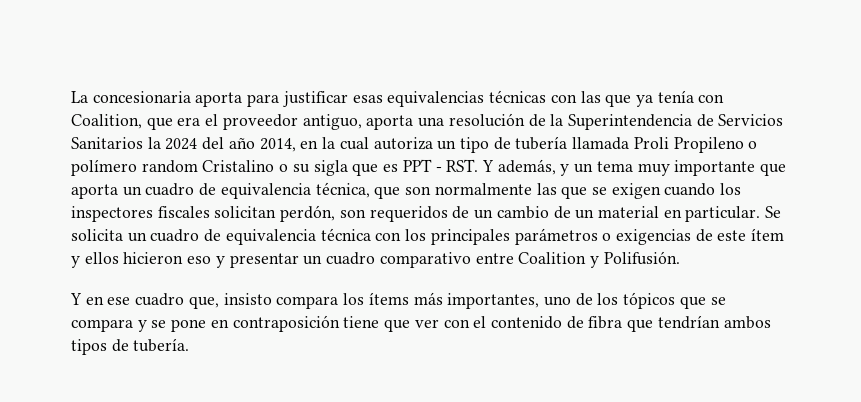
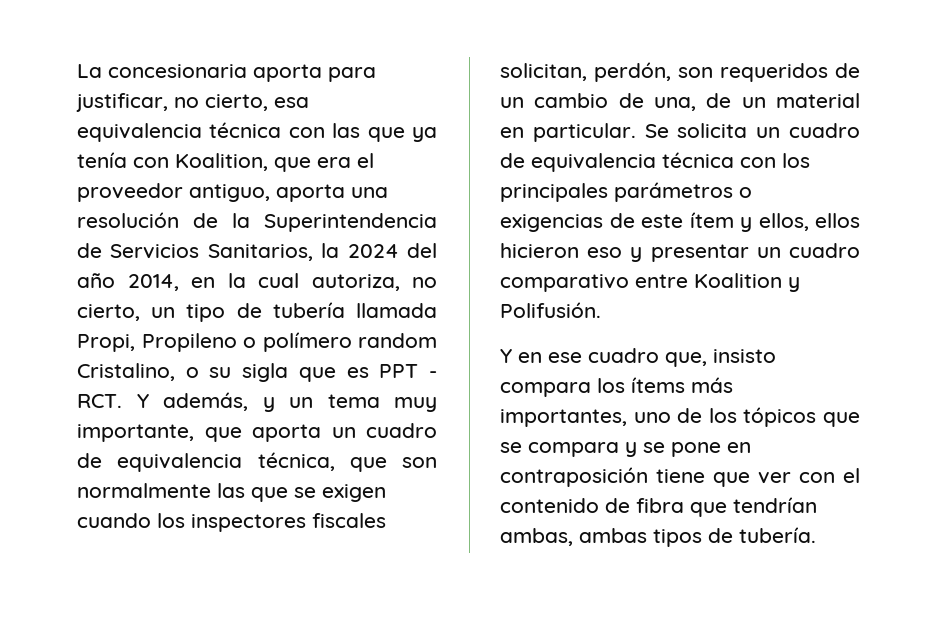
- La concesionaria aporta para justificar esas equivalencias técnicas con las que ya tenía con Coalition, que era el proveedor antiguo, aporta una resolución de la Superintendencia de Servicios Sanitarios la 2024 del año 2014, en la cual autoriza un tipo de tubería llamada Proli Propileno o polímero random Cristalino o su sigla que es PPT - RST. Y además, y un tema muy importante que aporta un cuadro de equivalencia técnica, que son normalmente las que se exigen cuando los inspectores fiscales solicitan perdón, son requeridos de un cambio de un material en particular.
+ La concesionaria aporta para justificar, no cierto, esa equivalencia técnica con las que ya tenía con Koalition, que era el proveedor antiguo, aporta una resolución de la Superintendencia de Servicios Sanitarios, la 2024 del año 2014, en la cual autoriza, no cierto, un tipo de tubería llamada Propi, Propileno o polímero random Cristalino, o su sigla que es PPT - RCT. Y además, y un tema muy importante, que aporta un cuadro de equivalencia técnica, que son normalmente las que se exigen cuando los inspectores fiscales solicitan, perdón, son requeridos de un cambio de una, de un material en particular.
- Se solicita un cuadro de equivalencia técnica con los principales parámetros o exigencias de este ítem y ellos hicieron eso y presentar un cuadro comparativo entre Coalition y Polifusión.
+ Se solicita un cuadro de equivalencia técnica con los principales parámetros o exigencias de este ítem y ellos, ellos hicieron eso y presentar un cuadro comparativo entre Koalition y Polifusión.
- Y en ese cuadro que, insisto compara los ítems más importantes, uno de los tópicos que se compara y se pone en contraposición tiene que ver con el contenido de fibra que tendrían ambos tipos de tubería.
+ Y en ese cuadro que, insisto compara los ítems más importantes, uno de los tópicos que se compara y se pone en contraposición tiene que ver con el contenido de fibra que tendrían ambas, ambas tipos de tubería.

